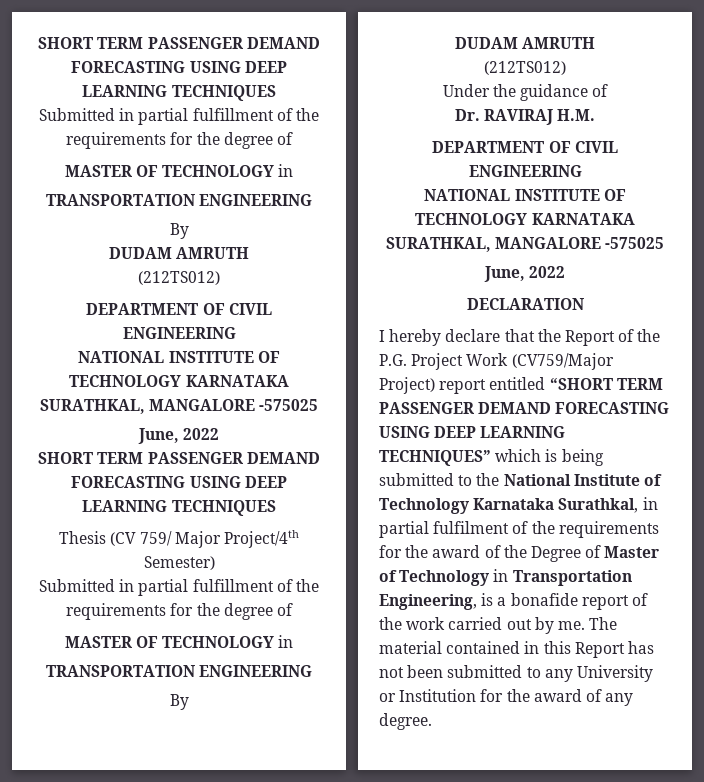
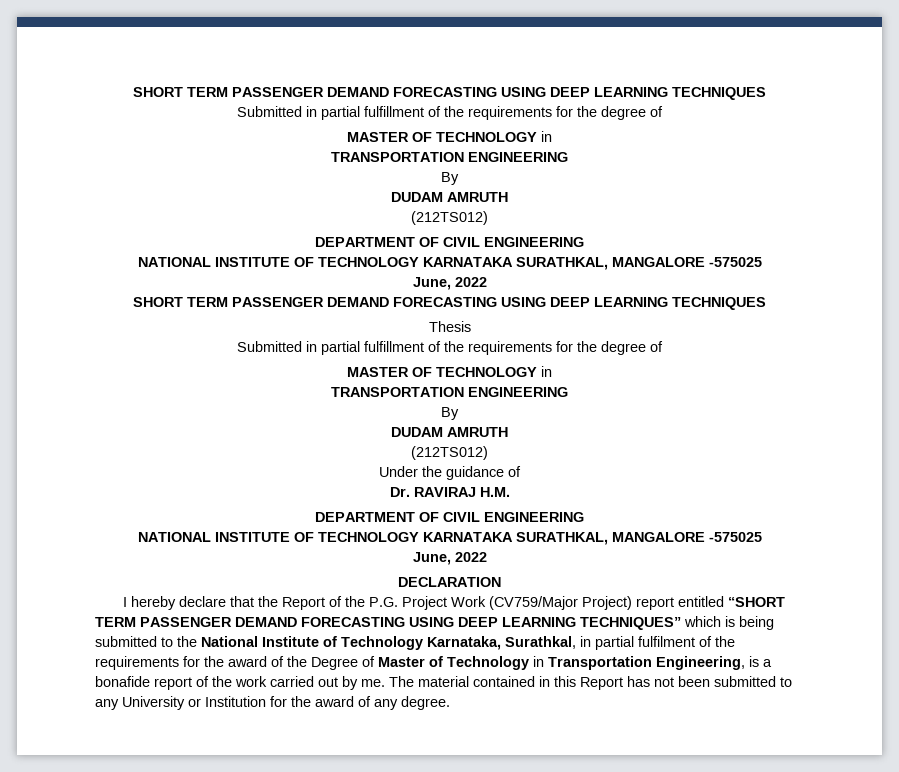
- Thesis (CV 759/ Major Project/4th Semester)
+ Thesis
- I hereby declare that the Report of the P.G. Project Work (CV759/Major Project) report entitled “SHORT TERM PASSENGER DEMAND FORECASTING USING DEEP LEARNING TECHNIQUES” which is being submitted to the National Institute of Technology Karnataka Surathkal, in partial fulfilment of the requirements for the award of the Degree of Master of Technology in Transportation Engineering, is a bonafide report of the work carried out by me.
+ I hereby declare that the Report of the P.G. Project Work (CV759/Major Project) report entitled “SHORT TERM PASSENGER DEMAND FORECASTING USING DEEP LEARNING TECHNIQUES” which is being submitted to the National Institute of Technology Karnataka, Surathkal, in partial fulfilment of the requirements for the award of the Degree of Master of Technology in Transportation Engineering, is a bonafide report of the work carried out by me.

